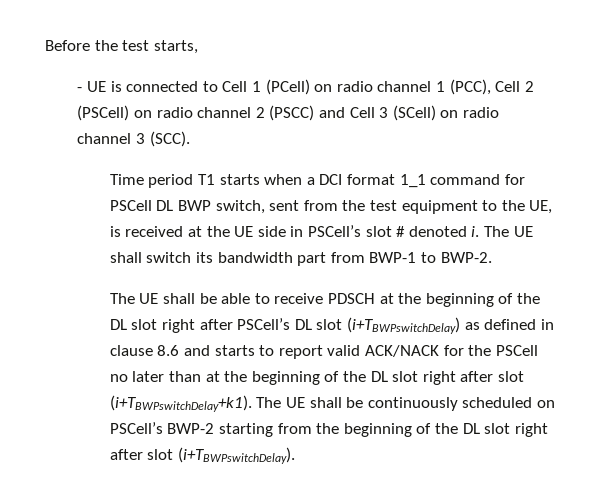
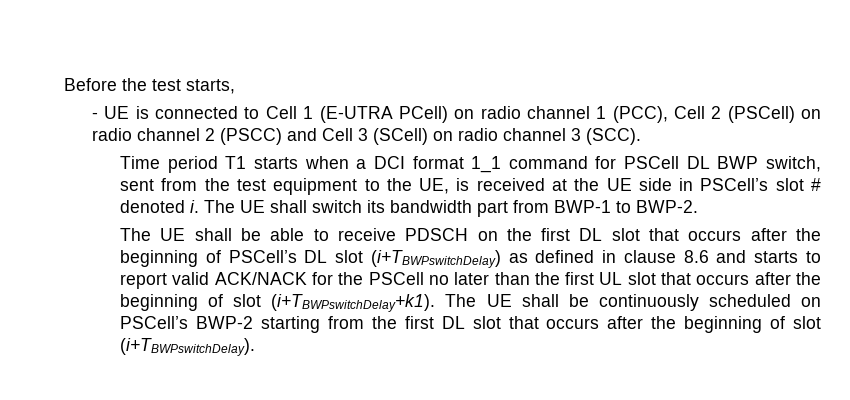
- - UE is connected to Cell 1 (PCell) on radio channel 1 (PCC), Cell 2 (PSCell) on radio channel 2 (PSCC) and Cell 3 (SCell) on radio channel 3 (SCC).
+ - UE is connected to Cell 1 (E-UTRA PCell) on radio channel 1 (PCC), Cell 2 (PSCell) on radio channel 2 (PSCC) and Cell 3 (SCell) on radio channel 3 (SCC).
- The UE shall be able to receive PDSCH at the beginning of the DL slot right after PSCell’s DL slot (i+TBWPswitchDelay) as defined in clause 8.6 and starts to report valid ACK/NACK for the PSCell no later than at the beginning of the DL slot right after slot (i+TBWPswitchDelay+k1).
+ The UE shall be able to receive PDSCH on the first DL slot that occurs after the beginning of PSCell’s DL slot (i+TBWPswitchDelay) as defined in clause 8.6 and starts to report valid ACK/NACK for the PSCell no later than the first UL slot that occurs after the beginning of slot (i+TBWPswitchDelay+k1).
- The UE shall be continuously scheduled on PSCell’s BWP-2 starting from the beginning of the DL slot right after slot (i+TBWPswitchDelay).
+ The UE shall be continuously scheduled on PSCell’s BWP-2 starting from the first DL slot that occurs after the beginning of slot (i+TBWPswitchDelay).

